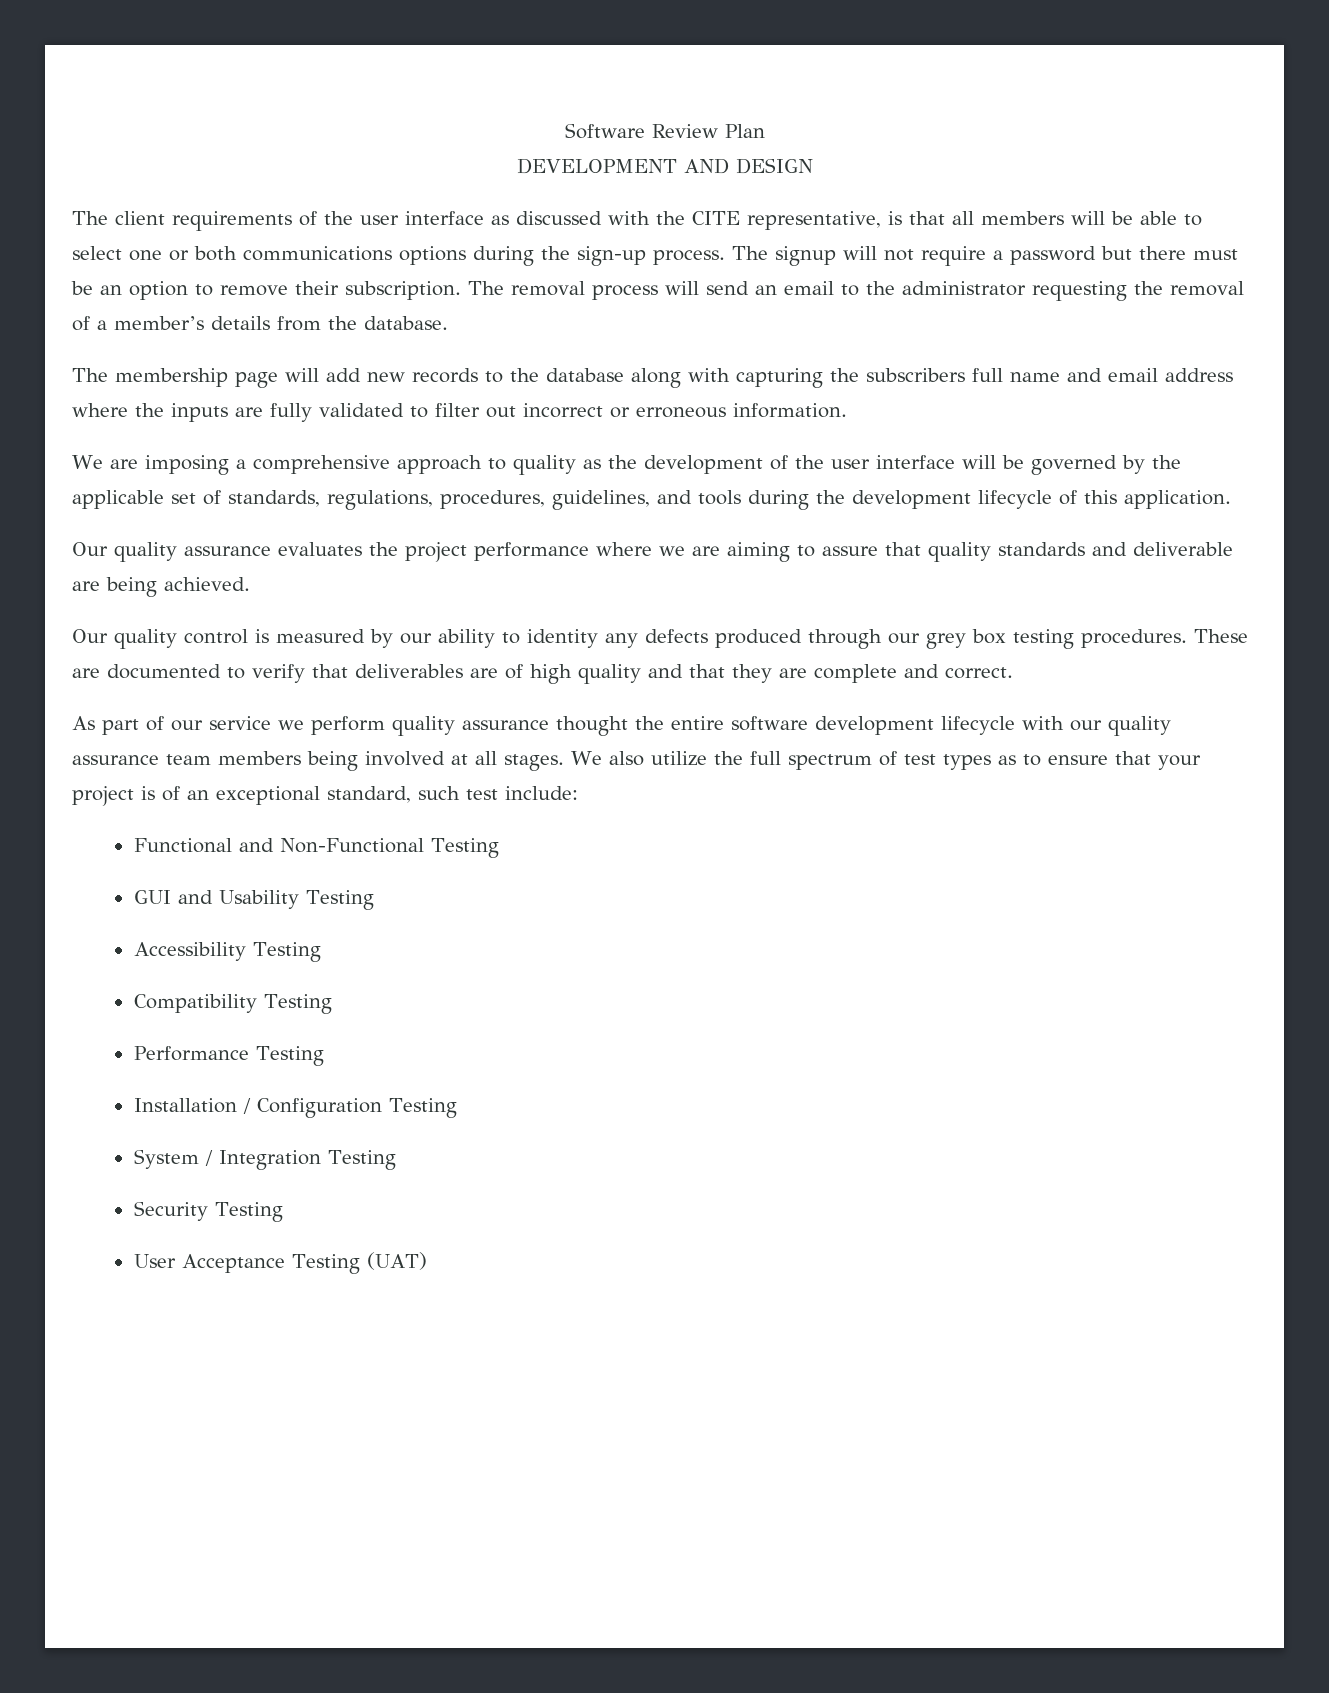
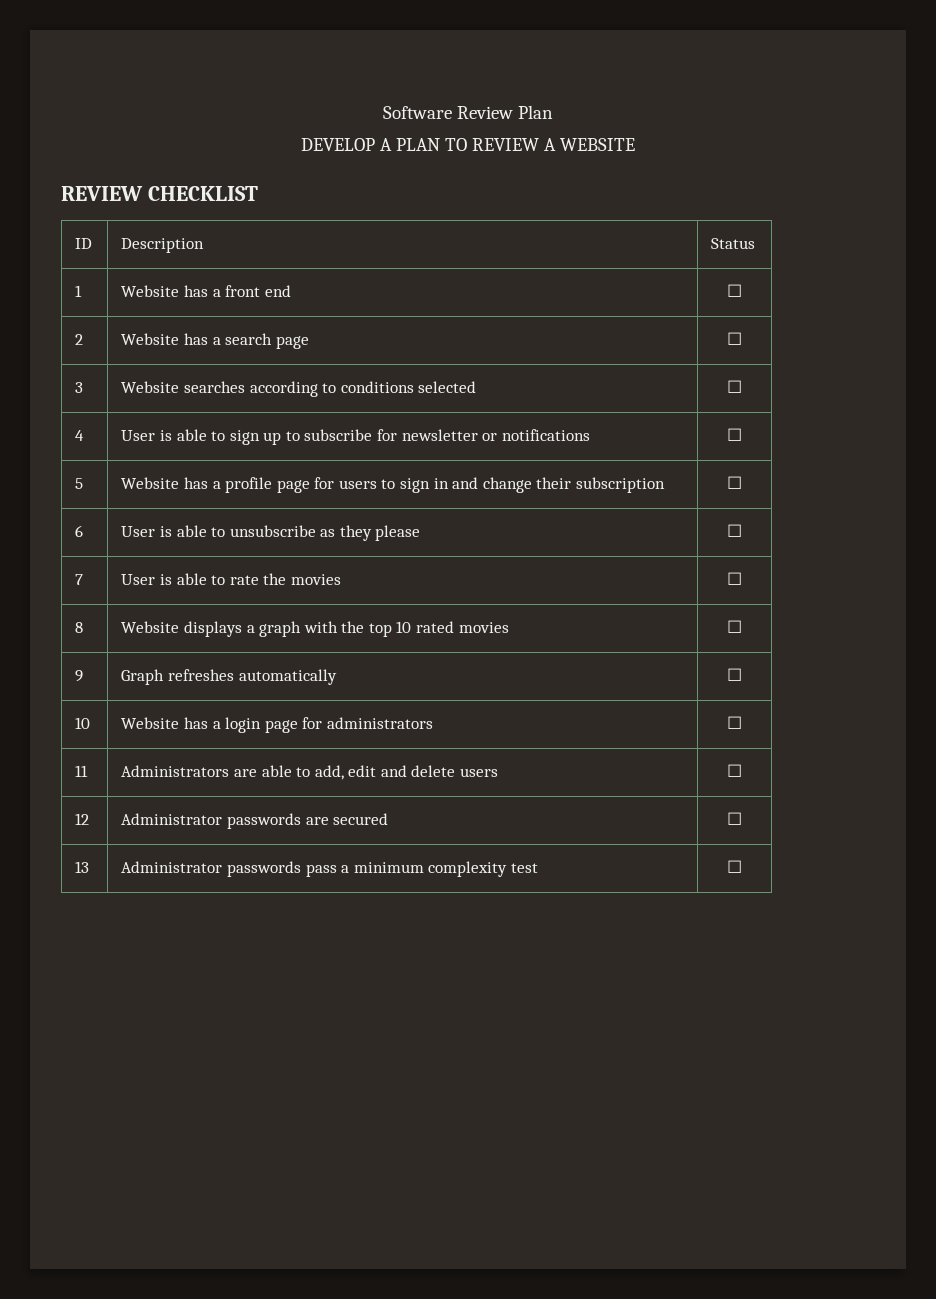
- DEVELOPMENT AND DESIGN
- The client requirements of the user interface as discussed with the CITE representative, is that all members will be able to select one or both communications options during the sign-up process. The signup will not require a password but there must be an option to remove their subscription. The removal process will send an email to the administrator requesting the removal of a member’s details from the database.
- The membership page will add new records to the database along with capturing the subscribers full name and email address where the inputs are fully validated to filter out incorrect or erroneous information.
- We are imposing a comprehensive approach to quality as the development of the user interface will be governed by the applicable set of standards, regulations, procedures, guidelines, and tools during the development lifecycle of this application.
- Our quality assurance evaluates the project performance where we are aiming to assure that quality standards and deliverable are being achieved.
- Our quality control is measured by our ability to identity any defects produced through our grey box testing procedures. These are documented to verify that deliverables are of high quality and that they are complete and correct.
- As part of our service we perform quality assurance thought the entire software development lifecycle with our quality assurance team members being involved at all stages. We also utilize the full spectrum of test types as to ensure that your project is of an exceptional standard, such test include:
- Functional and Non-Functional Testing
- GUI and Usability Testing
- Accessibility Testing
- Compatibility Testing
- Performance Testing
- Installation / Configuration Testing
- System / Integration Testing
- Security Testing
- User Acceptance Testing (UAT)
+ DEVELOP A PLAN TO REVIEW A WEBSITE
+ REVIEW CHECKLIST
+ ID | Description | Status
+ 1 | Website has a front end | ☐
+ 2 | Website has a search page | ☐
+ 3 | Website searches according to conditions selected | ☐
+ 4 | User is able to sign up to subscribe for newsletter or notifications | ☐
+ 5 | Website has a profile page for users to sign in and change their subscription | ☐
+ 6 | User is able to unsubscribe as they please | ☐
+ 7 | User is able to rate the movies | ☐
+ 8 | Website displays a graph with the top 10 rated movies | ☐
+ 9 | Graph refreshes automatically | ☐
+ 10 | Website has a login page for administrators | ☐
+ 11 | Administrators are able to add, edit and delete users | ☐
+ 12 | Administrator passwords are secured | ☐
+ 13 | Administrator passwords pass a minimum complexity test | ☐

